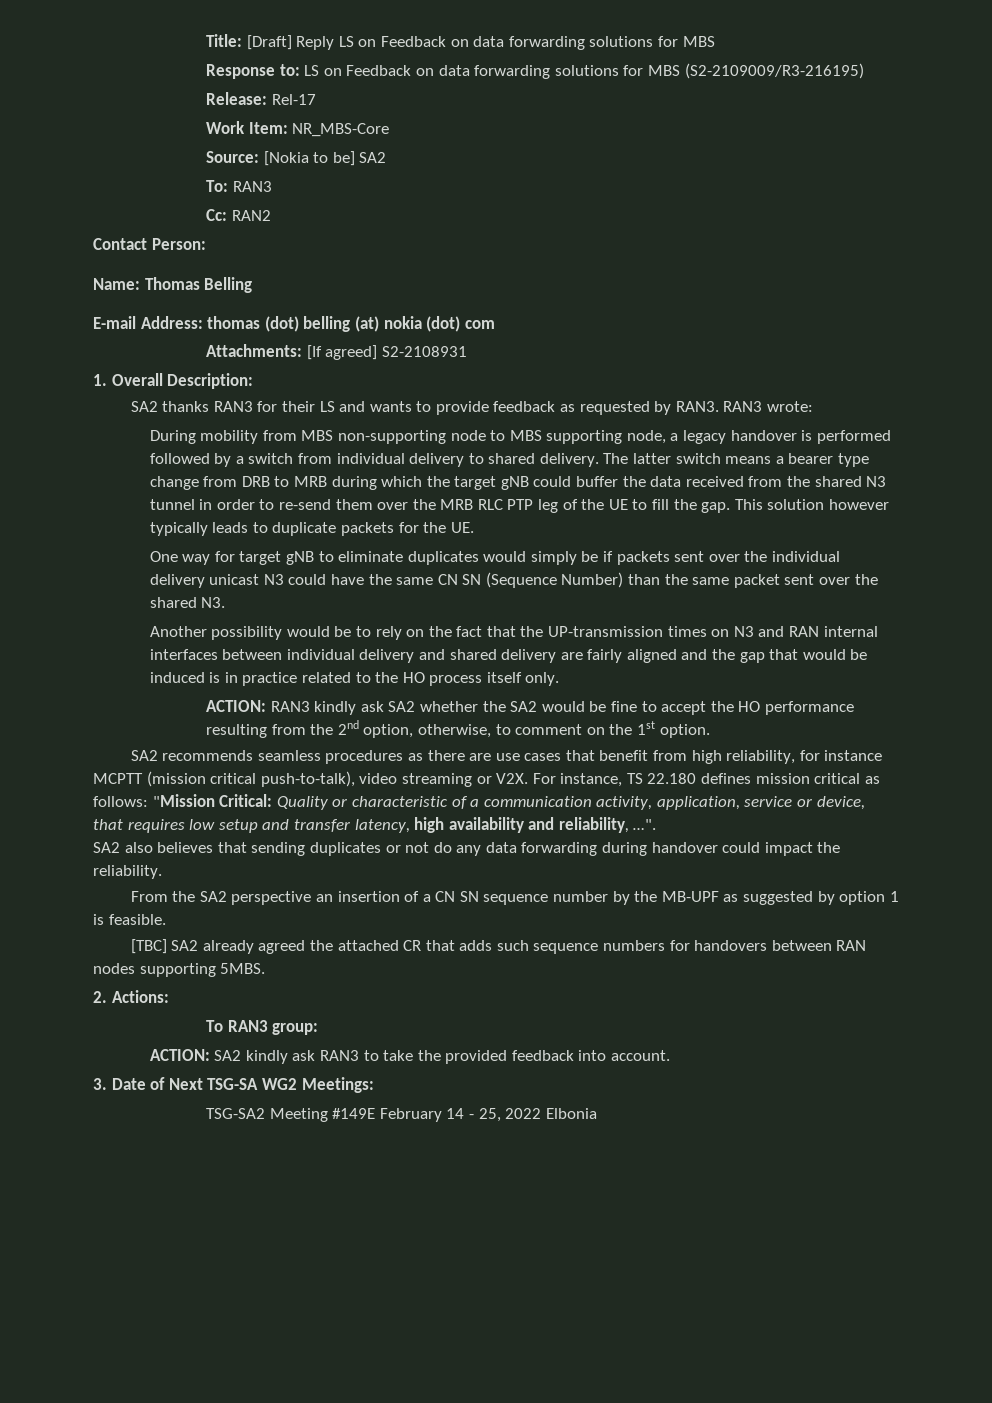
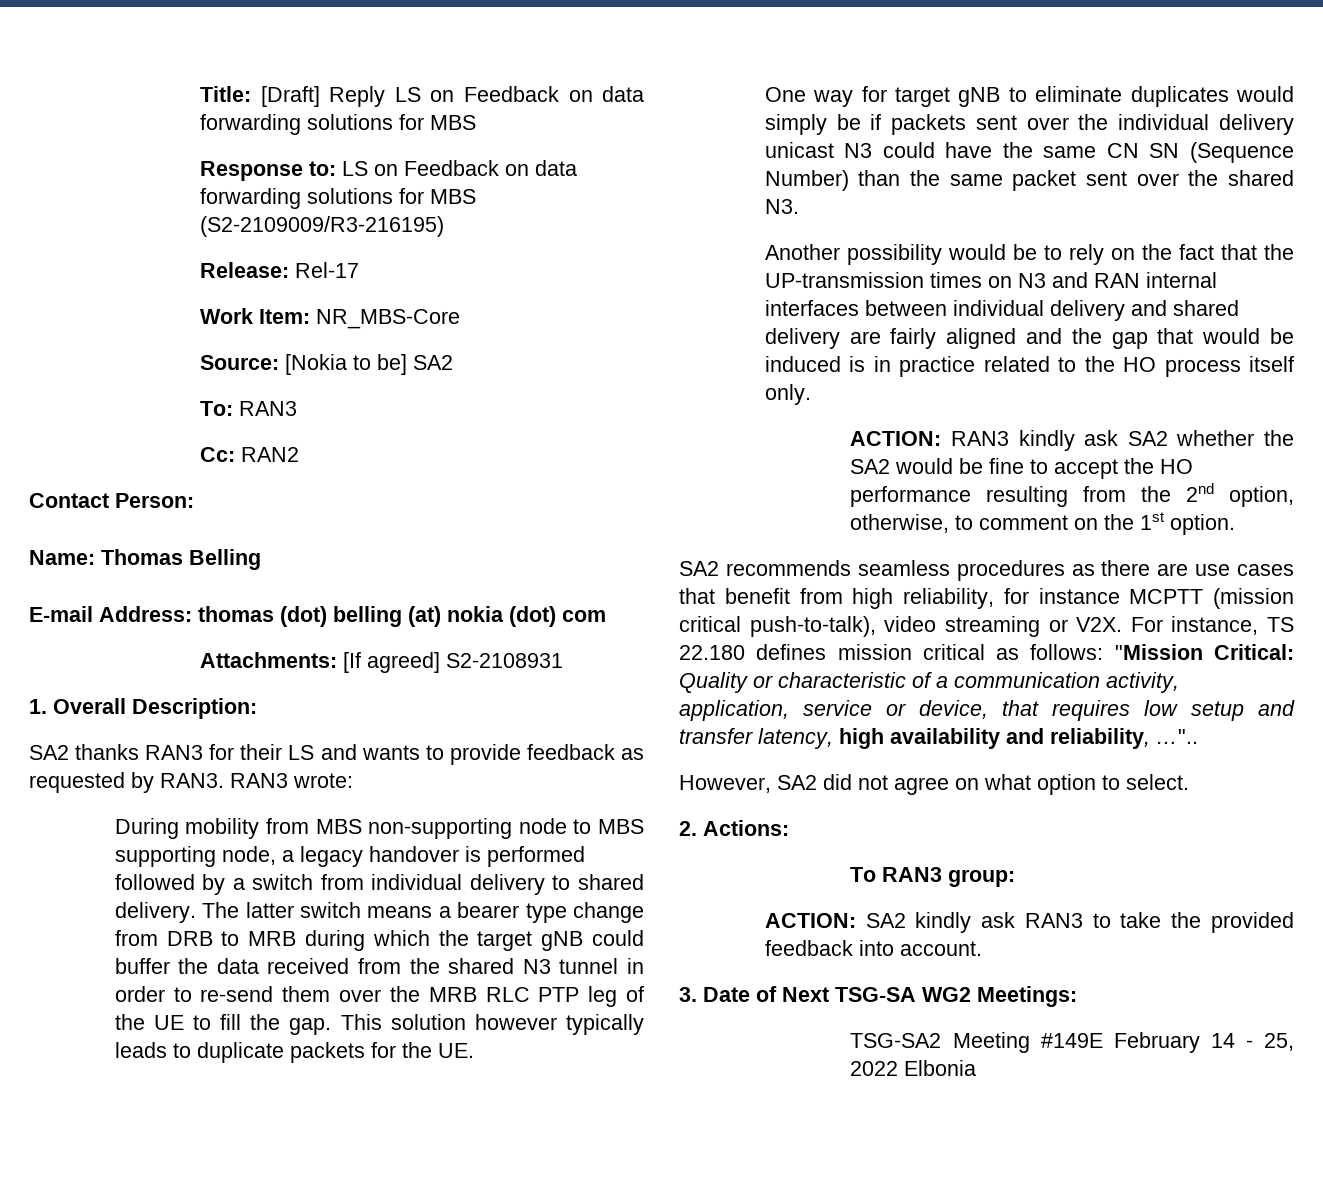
- SA2 recommends seamless procedures as there are use cases that benefit from high reliability, for instance MCPTT (mission critical push-to-talk), video streaming or V2X. For instance, TS 22.180 defines mission critical as follows: "Mission Critical: Quality or characteristic of a communication activity, application, service or device, that requires low setup and transfer latency, high availability and reliability, …".
- SA2 also believes that sending duplicates or not do any data forwarding during handover could impact the reliability.
- From the SA2 perspective an insertion of a CN SN sequence number by the MB-UPF as suggested by option 1 is feasible.
- [TBC] SA2 already agreed the attached CR that adds such sequence numbers for handovers between RAN nodes supporting 5MBS.
+ SA2 recommends seamless procedures as there are use cases that benefit from high reliability, for instance MCPTT (mission critical push-to-talk), video streaming or V2X. For instance, TS 22.180 defines mission critical as follows: "Mission Critical: Quality or characteristic of a communication activity, application, service or device, that requires low setup and transfer latency, high availability and reliability, …"..
+ However, SA2 did not agree on what option to select.

